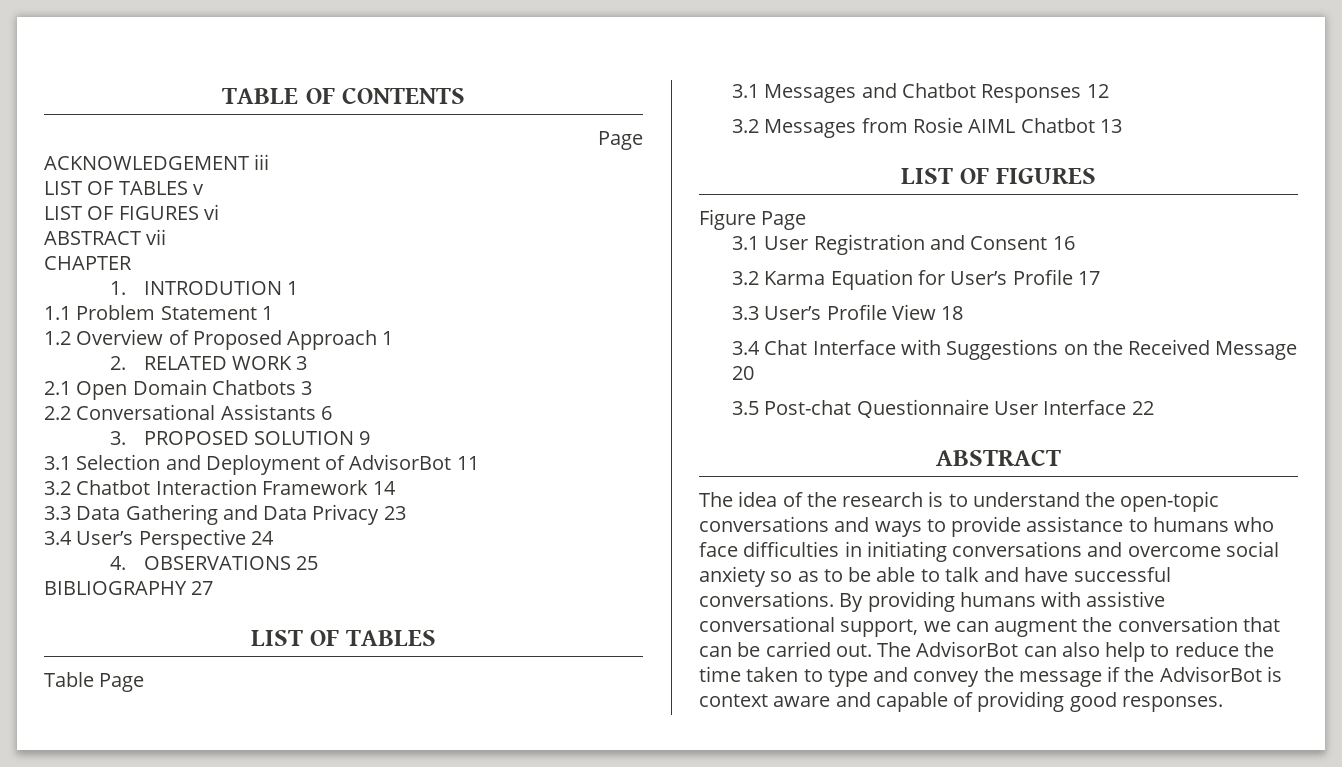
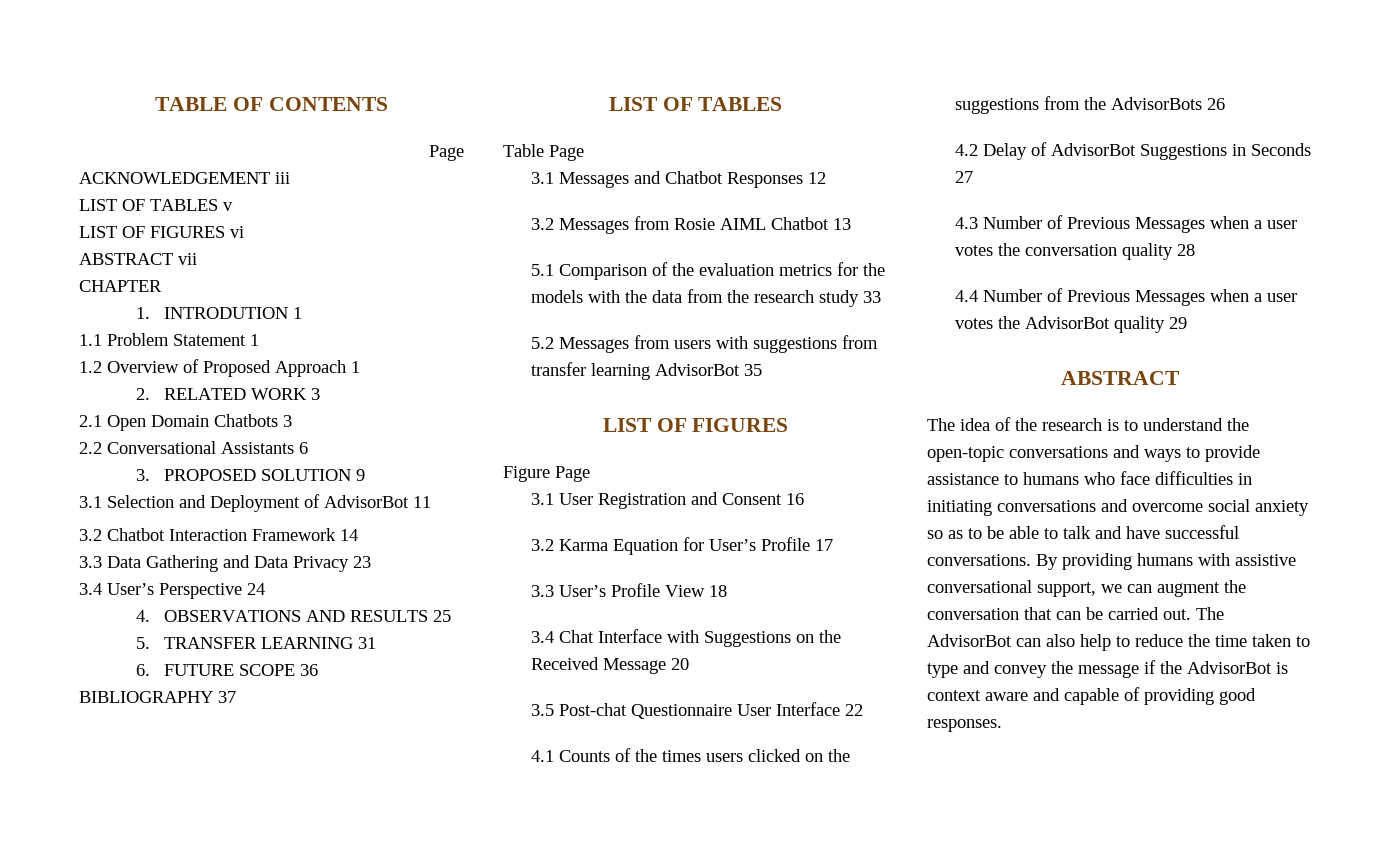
- 4. OBSERVATIONS 25
+ 4. OBSERVATIONS AND RESULTS 25
+ 5. TRANSFER LEARNING 31
+ 6. FUTURE SCOPE 36
- BIBLIOGRAPHY 27
+ BIBLIOGRAPHY 37
+ 5.1 Comparison of the evaluation metrics for the models with the data from the research study 33
+ 5.2 Messages from users with suggestions from transfer learning AdvisorBot 35
+ 4.1 Counts of the times users clicked on the suggestions from the AdvisorBots 26
+ 4.2 Delay of AdvisorBot Suggestions in Seconds 27
+ 4.3 Number of Previous Messages when a user votes the conversation quality 28
+ 4.4 Number of Previous Messages when a user votes the AdvisorBot quality 29

